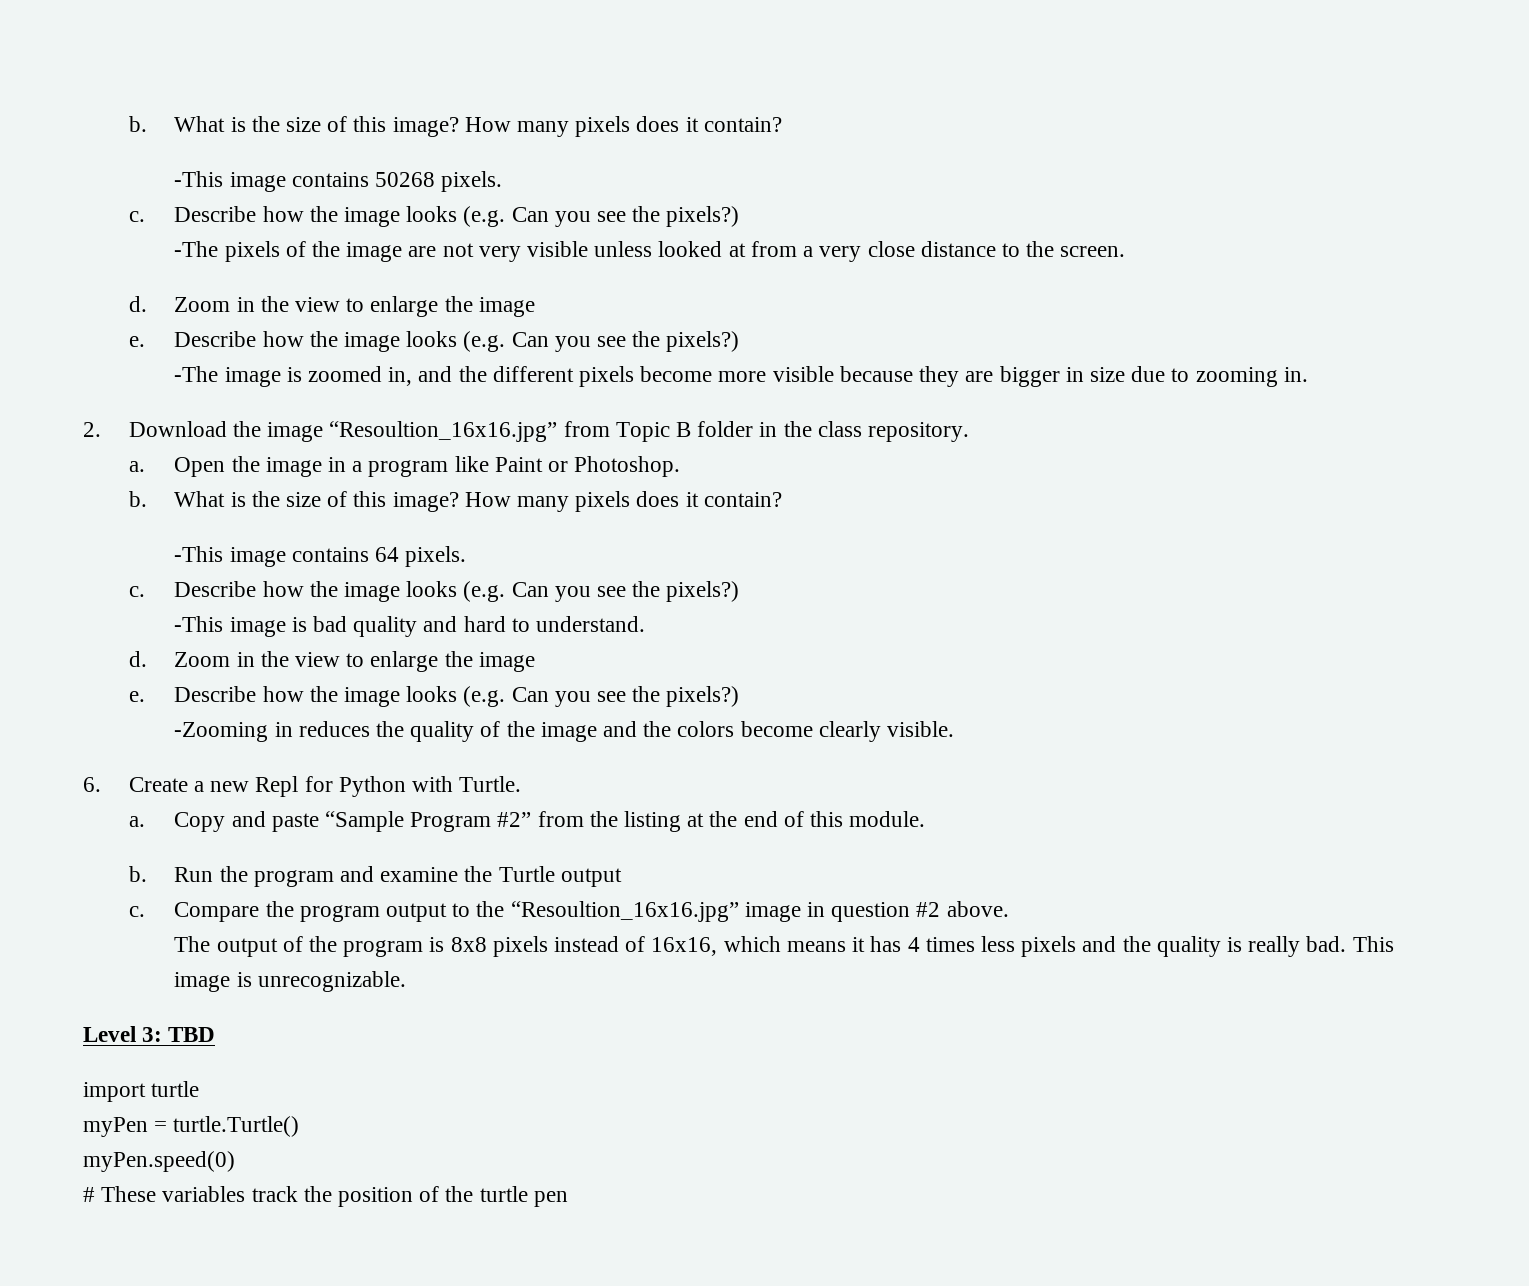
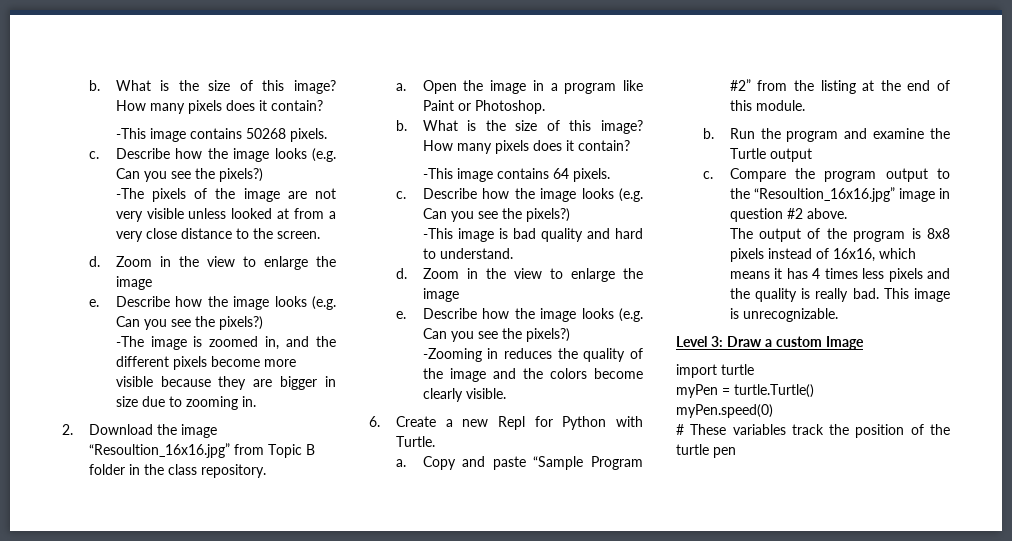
- Level 3: TBD
+ Level 3: Draw a custom Image

